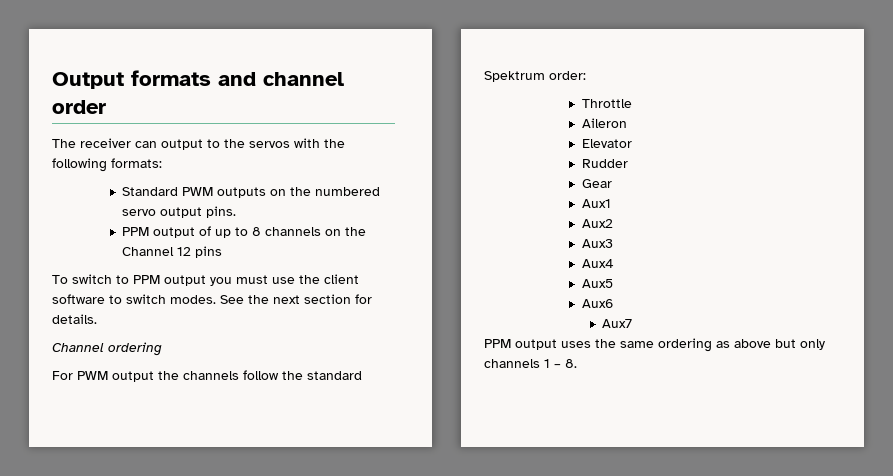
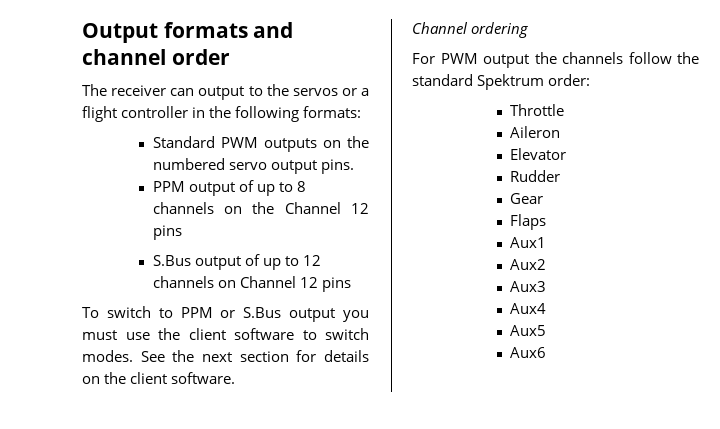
- The receiver can output to the servos with the following formats:
+ The receiver can output to the servos or a flight controller in the following formats:
+ S.Bus output of up to 12 channels on Channel 12 pins
- To switch to PPM output you must use the client software to switch modes.
+ To switch to PPM or S.Bus output you must use the client software to switch modes.
- See the next section for details.
+ See the next section for details on the client software.
+ Flaps
- Aux7
- PPM output uses the same ordering as above but only channels 1 – 8.

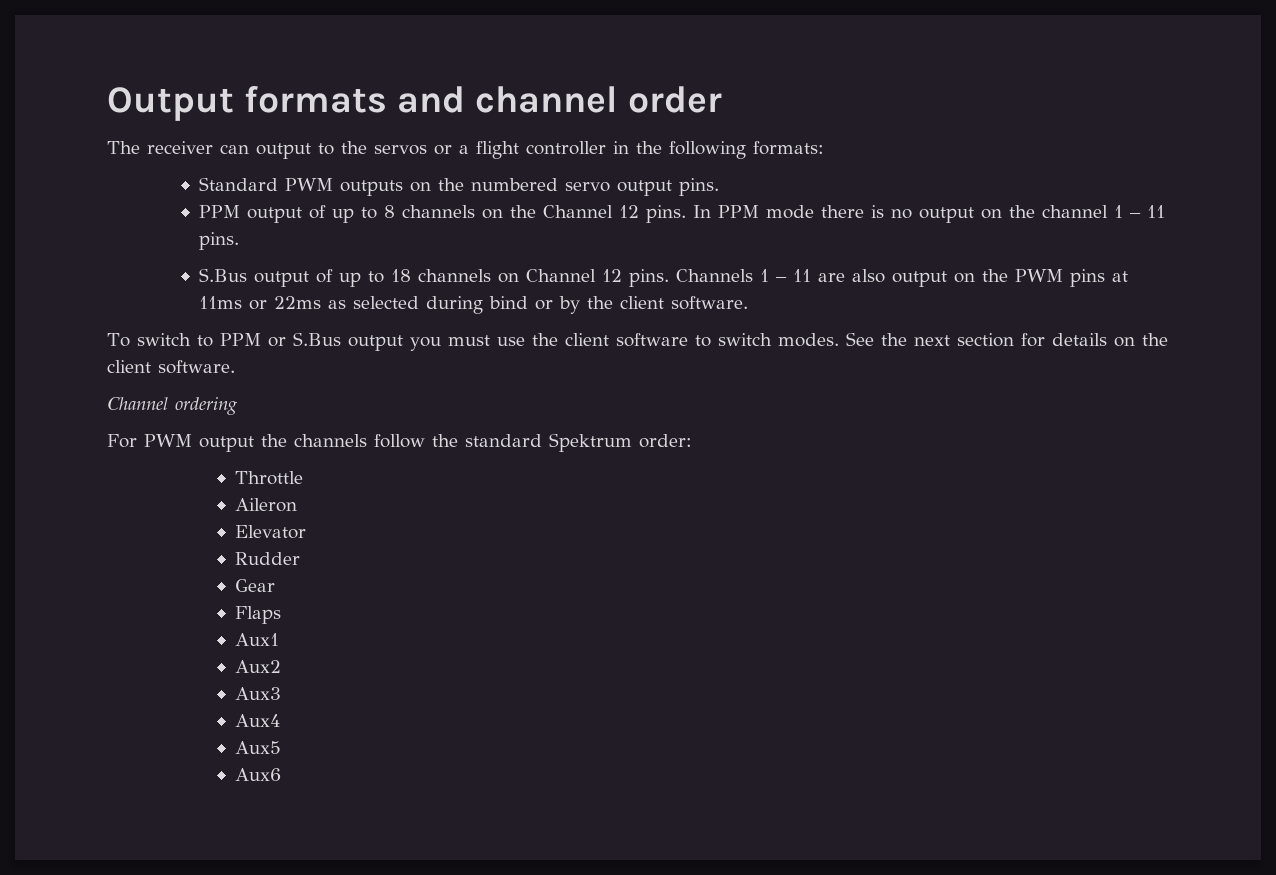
- PPM output of up to 8 channels on the Channel 12 pins
+ PPM output of up to 8 channels on the Channel 12 pins. In PPM mode there is no output on the channel 1 – 11 pins.
- S.Bus output of up to 12 channels on Channel 12 pins
+ S.Bus output of up to 18 channels on Channel 12 pins. Channels 1 – 11 are also output on the PWM pins at 11ms or 22ms as selected during bind or by the client software.

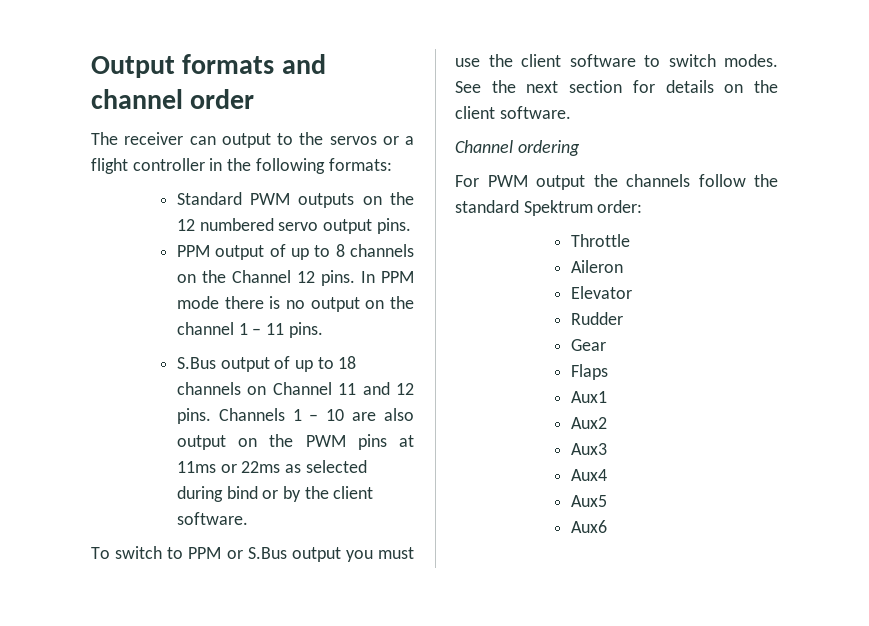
- Standard PWM outputs on the numbered servo output pins.
+ Standard PWM outputs on the 12 numbered servo output pins.
- S.Bus output of up to 18 channels on Channel 12 pins.
+ S.Bus output of up to 18 channels on Channel 11 and 12 pins.
- Channels 1 – 11 are also output on the PWM pins at 11ms or 22ms as selected during bind or by the client software.
+ Channels 1 – 10 are also output on the PWM pins at 11ms or 22ms as selected during bind or by the client software.

